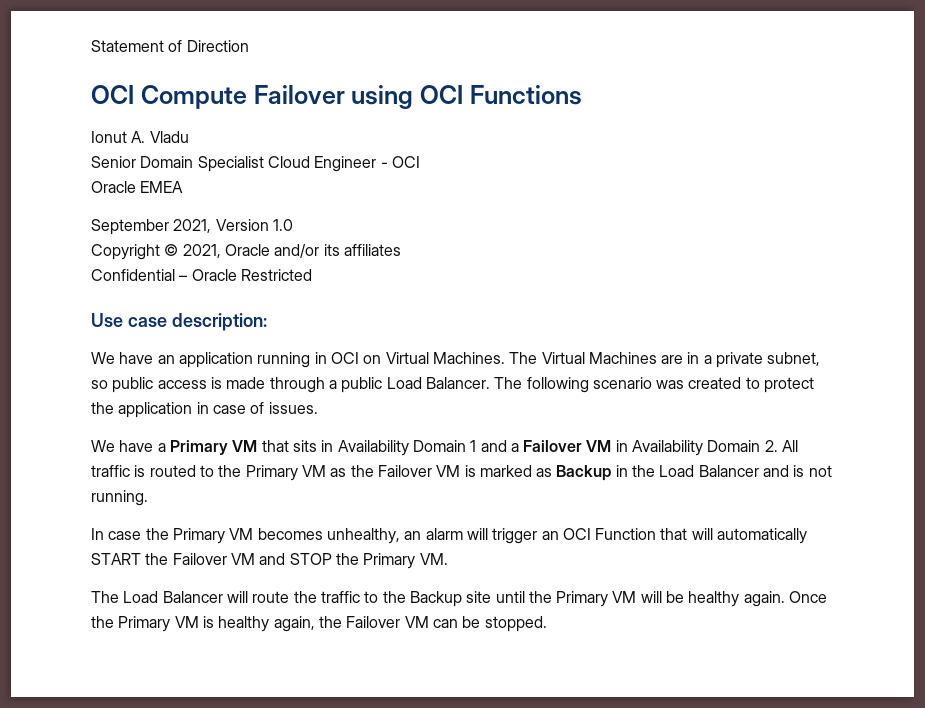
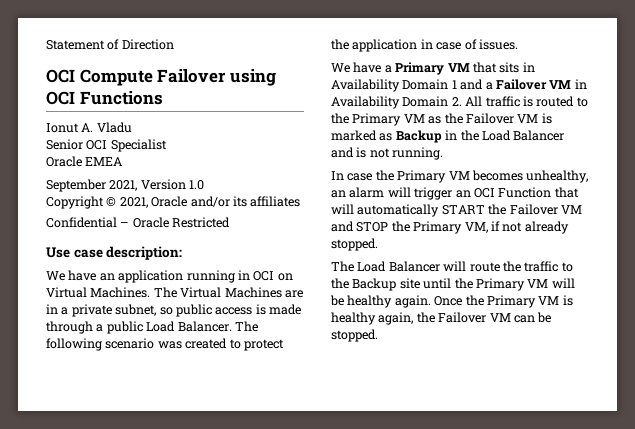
- Senior Domain Specialist Cloud Engineer - OCI
+ Senior OCI Specialist
- In case the Primary VM becomes unhealthy, an alarm will trigger an OCI Function that will automatically START the Failover VM and STOP the Primary VM.
+ In case the Primary VM becomes unhealthy, an alarm will trigger an OCI Function that will automatically START the Failover VM and STOP the Primary VM, if not already stopped.

